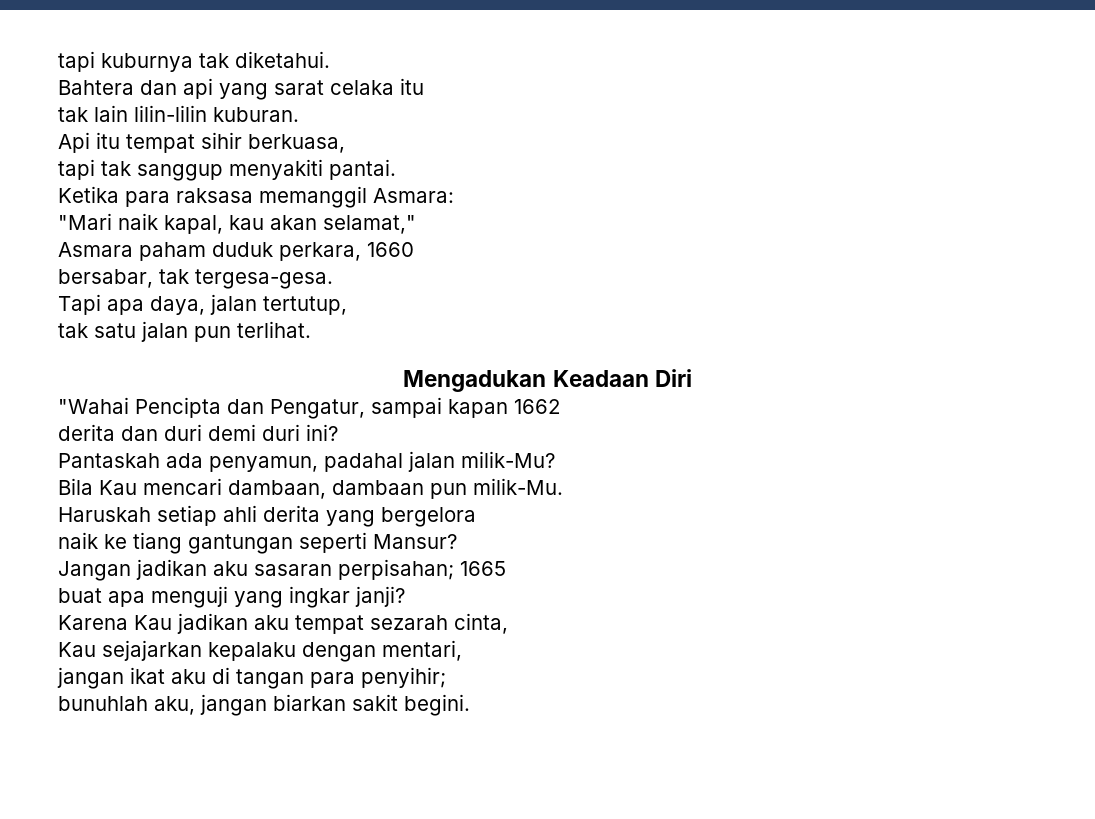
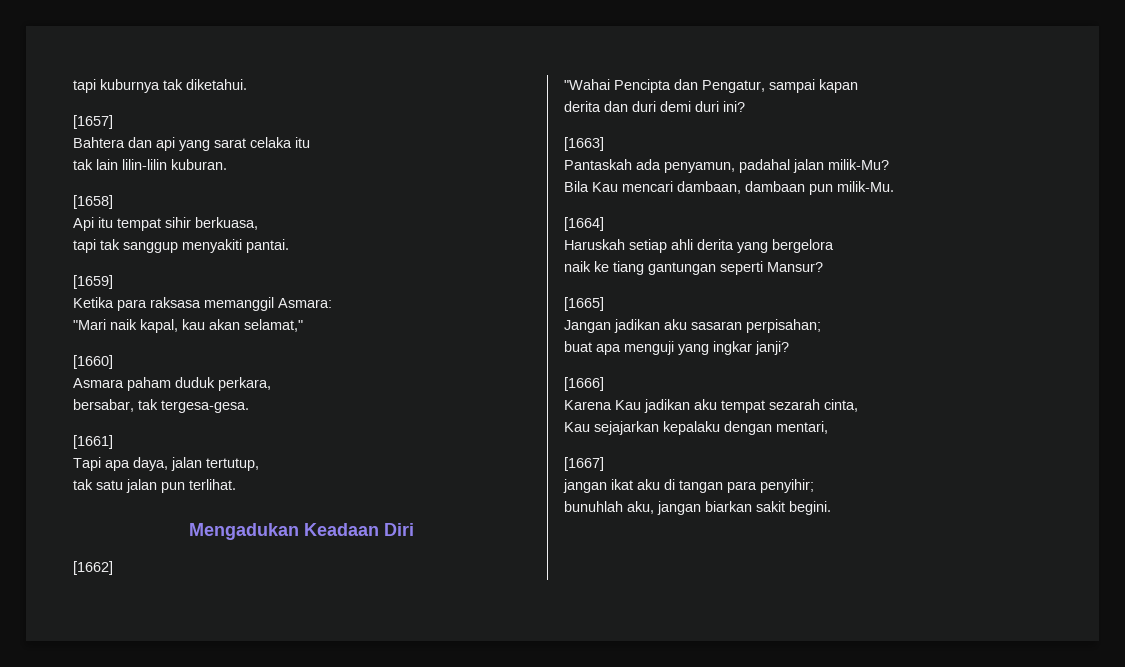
+ [1657]
+ [1658]
+ [1659]
+ [1660]
- Asmara paham duduk perkara, 1660
+ Asmara paham duduk perkara,
+ [1661]
+ [1662]
- "Wahai Pencipta dan Pengatur, sampai kapan 1662
+ "Wahai Pencipta dan Pengatur, sampai kapan
+ [1663]
+ [1664]
+ [1665]
- Jangan jadikan aku sasaran perpisahan; 1665
+ Jangan jadikan aku sasaran perpisahan;
+ [1666]
+ [1667]

